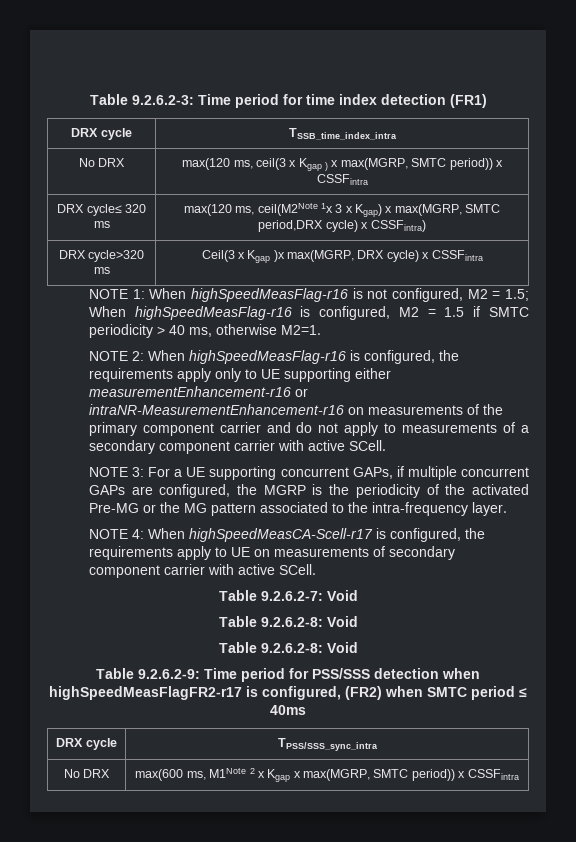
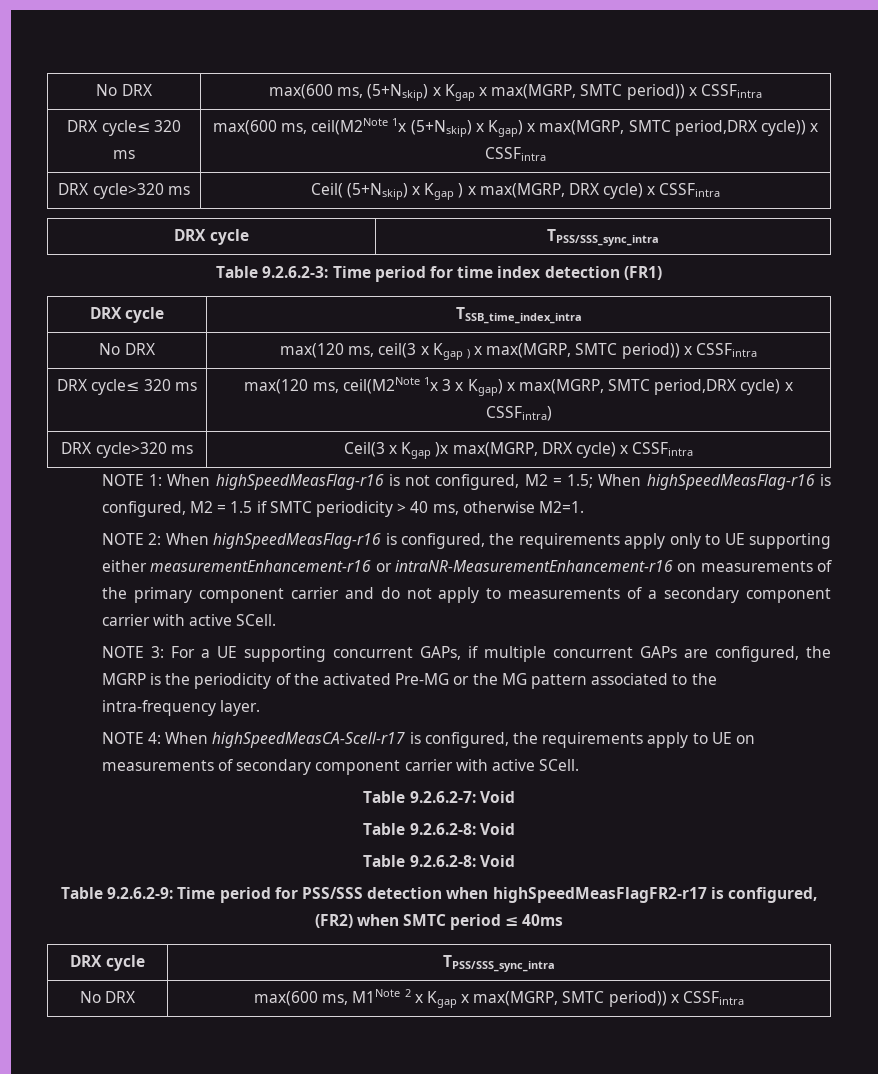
+ No DRX | max(600 ms, (5+Nskip) x Kgap x max(MGRP, SMTC period)) x CSSFintra
+ DRX cycle≤ 320 ms | max(600 ms, ceil(M2Note 1x (5+Nskip) x Kgap) x max(MGRP, SMTC period,DRX cycle)) x CSSFintra
+ DRX cycle>320 ms | Ceil( (5+Nskip) x Kgap ) x max(MGRP, DRX cycle) x CSSFintra
+ DRX cycle | TPSS/SSS_sync_intra

